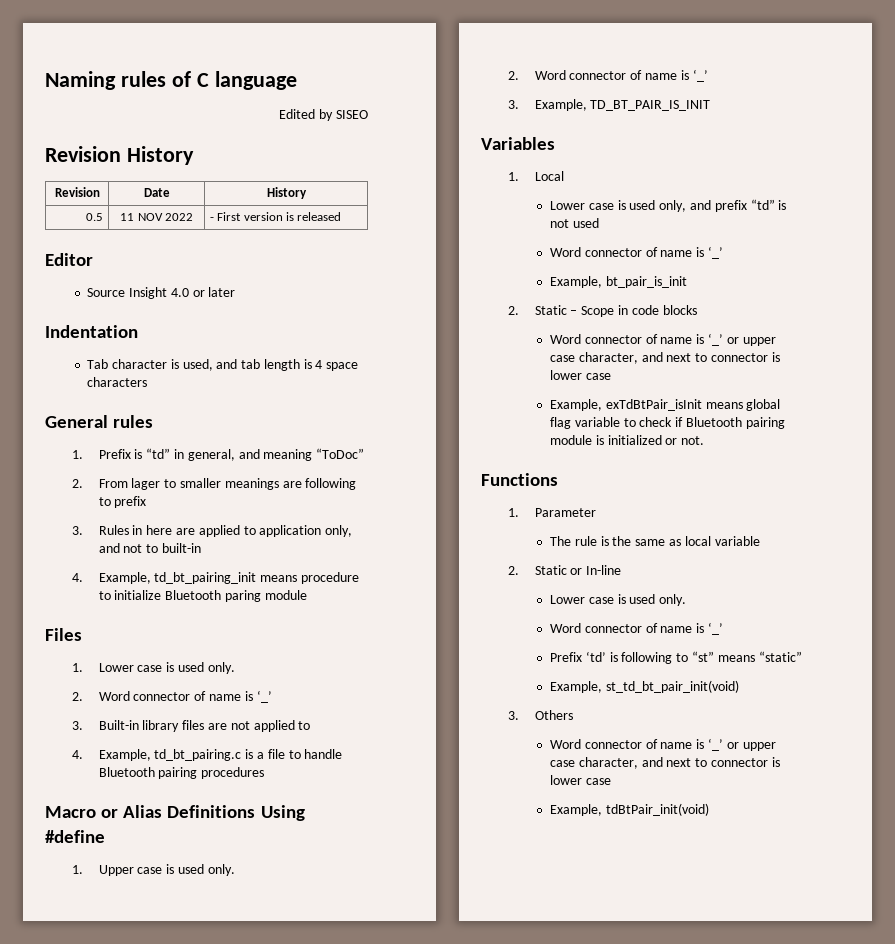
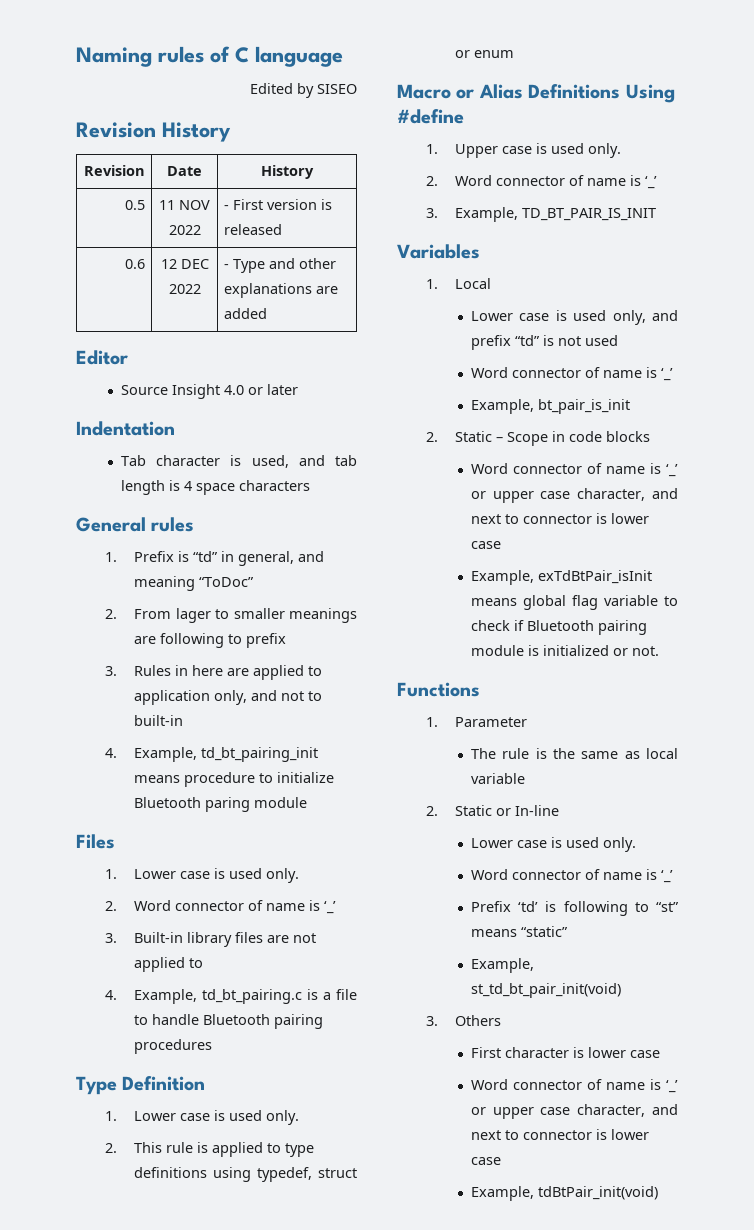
+ 0.6 | 12 DEC 2022 | - Type and other explanations are added
+ Type Definition
+ 1. Lower case is used only.
+ 2. This rule is applied to type definitions using typedef, struct or enum
+ First character is lower case

